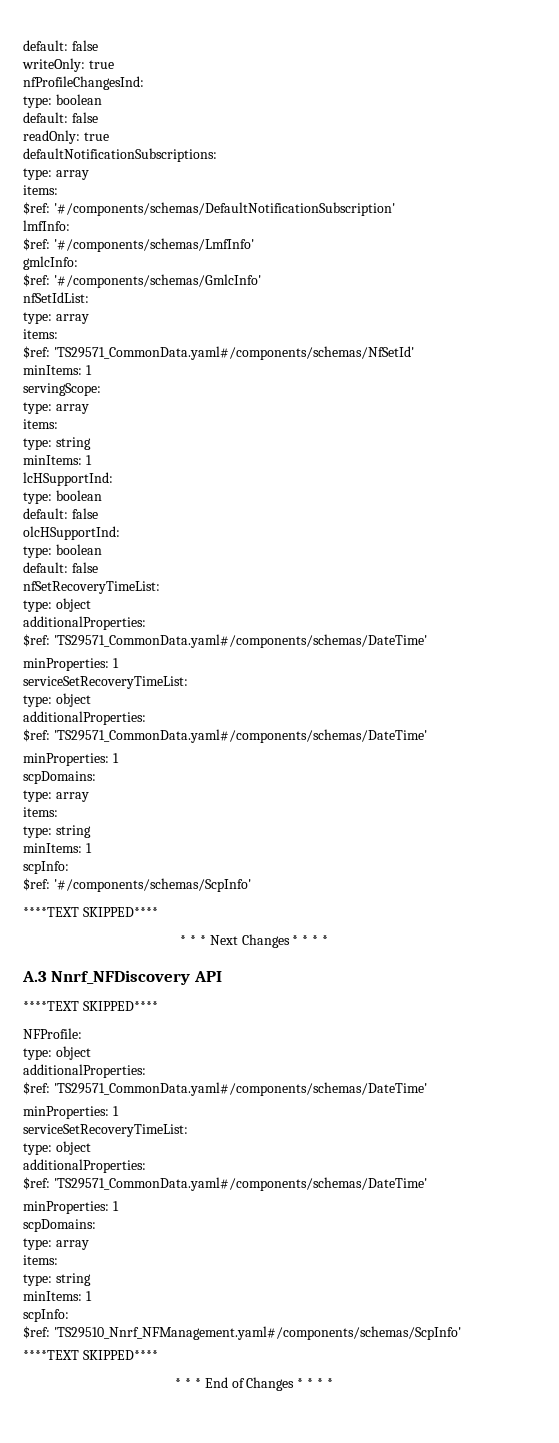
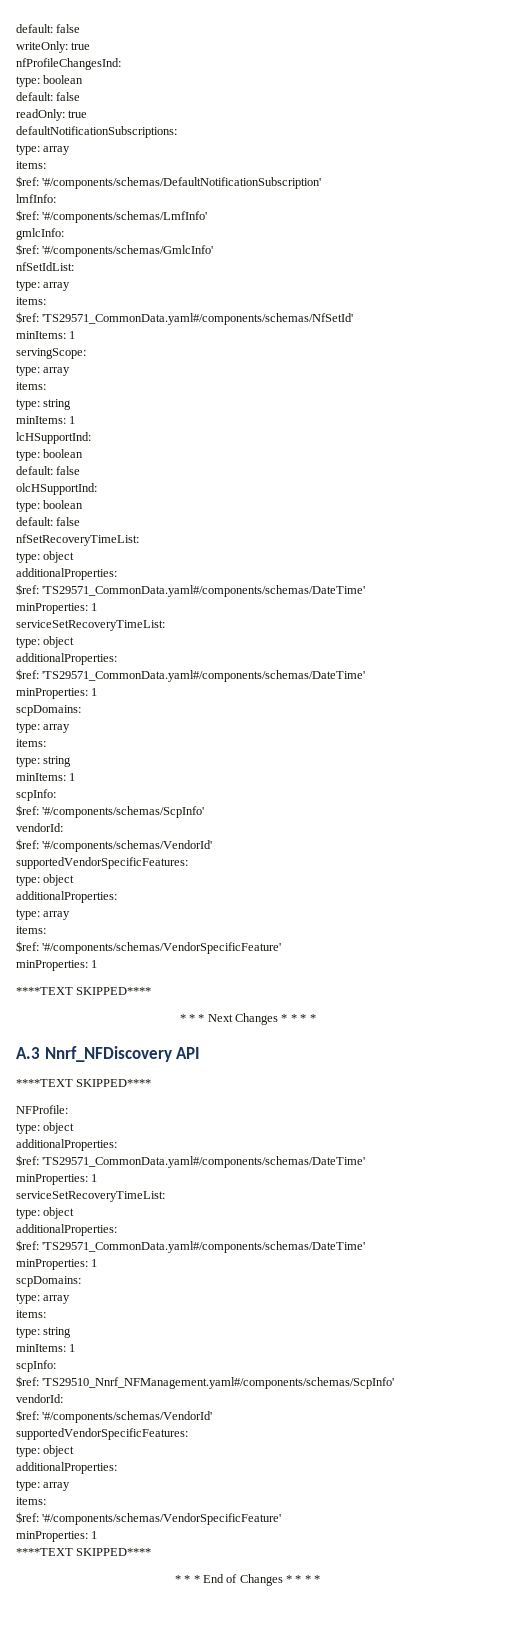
  $ref: '#/components/schemas/ScpInfo'
+ vendorId:
+ $ref: '#/components/schemas/VendorId'
+ supportedVendorSpecificFeatures:
+ type: object
+ additionalProperties:
+ type: array
+ items:
+ $ref: '#/components/schemas/VendorSpecificFeature'
+ minProperties: 1
  $ref: 'TS29510_Nnrf_NFManagement.yaml#/components/schemas/ScpInfo'
+ vendorId:
+ $ref: '#/components/schemas/VendorId'
+ supportedVendorSpecificFeatures:
+ type: object
+ additionalProperties:
+ type: array
+ items:
+ $ref: '#/components/schemas/VendorSpecificFeature'
+ minProperties: 1

